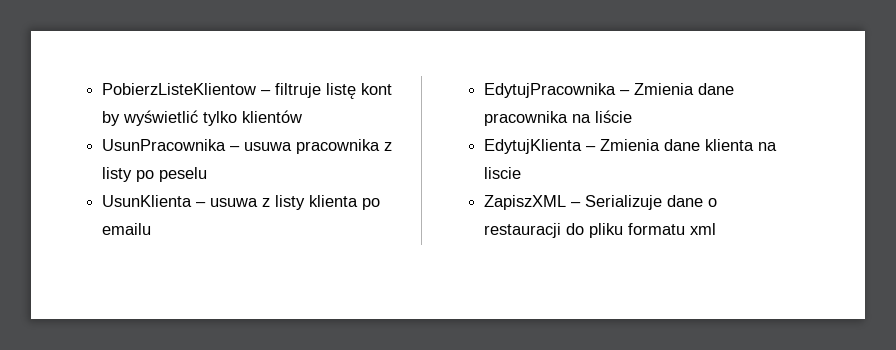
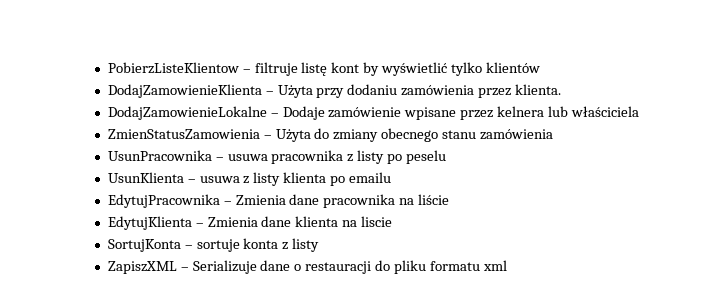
+ DodajZamowienieKlienta – Użyta przy dodaniu zamówienia przez klienta.
+ DodajZamowienieLokalne – Dodaje zamówienie wpisane przez kelnera lub właściciela
+ ZmienStatusZamowienia – Użyta do zmiany obecnego stanu zamówienia
+ SortujKonta – sortuje konta z listy

